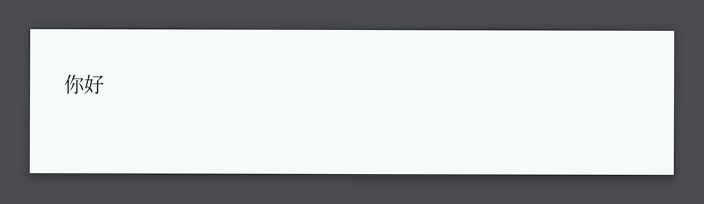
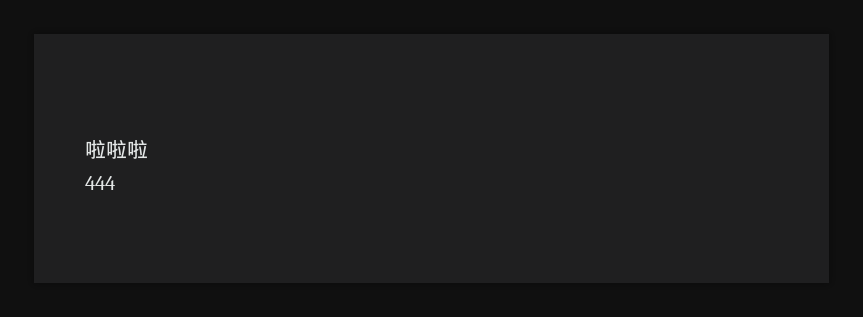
- 你好
+ 啦啦啦
+ 444

